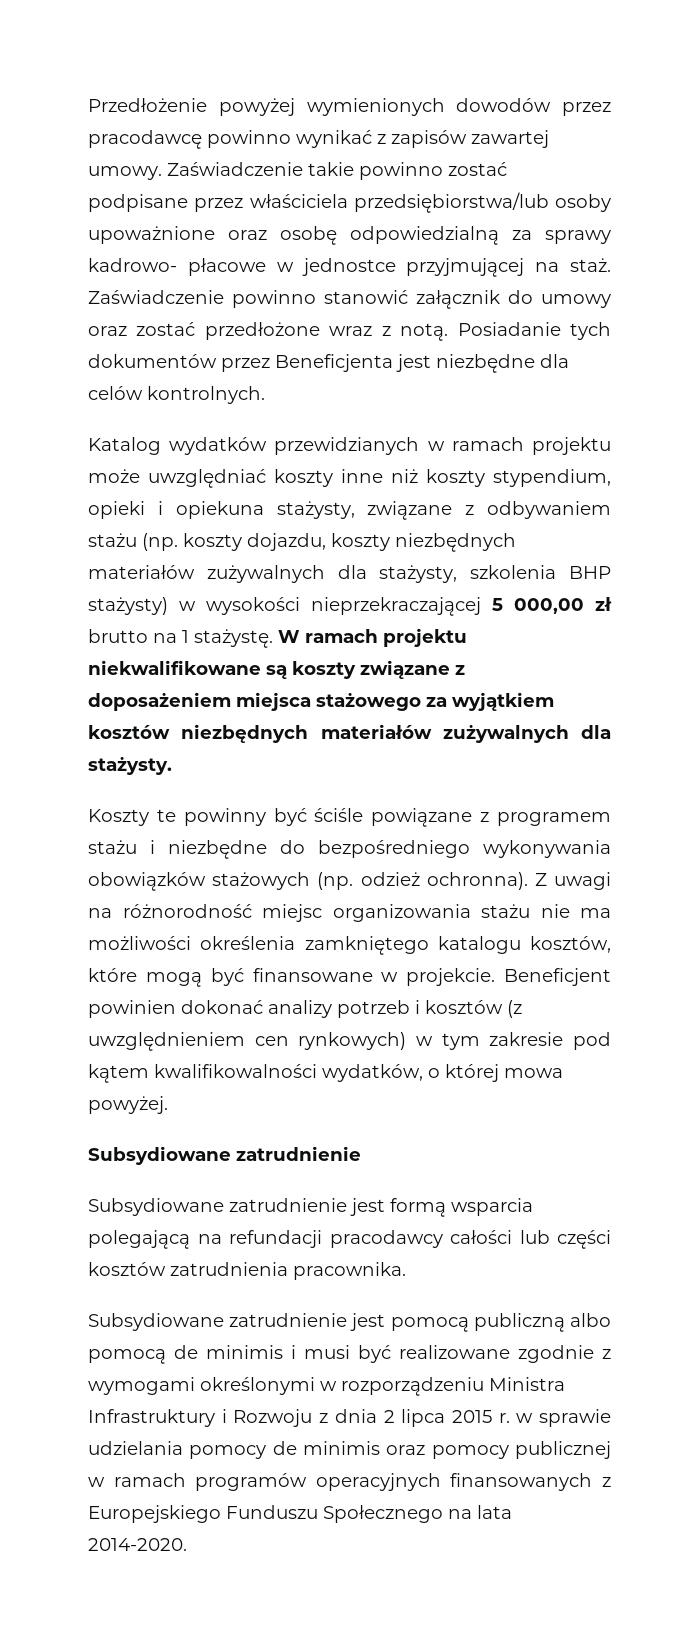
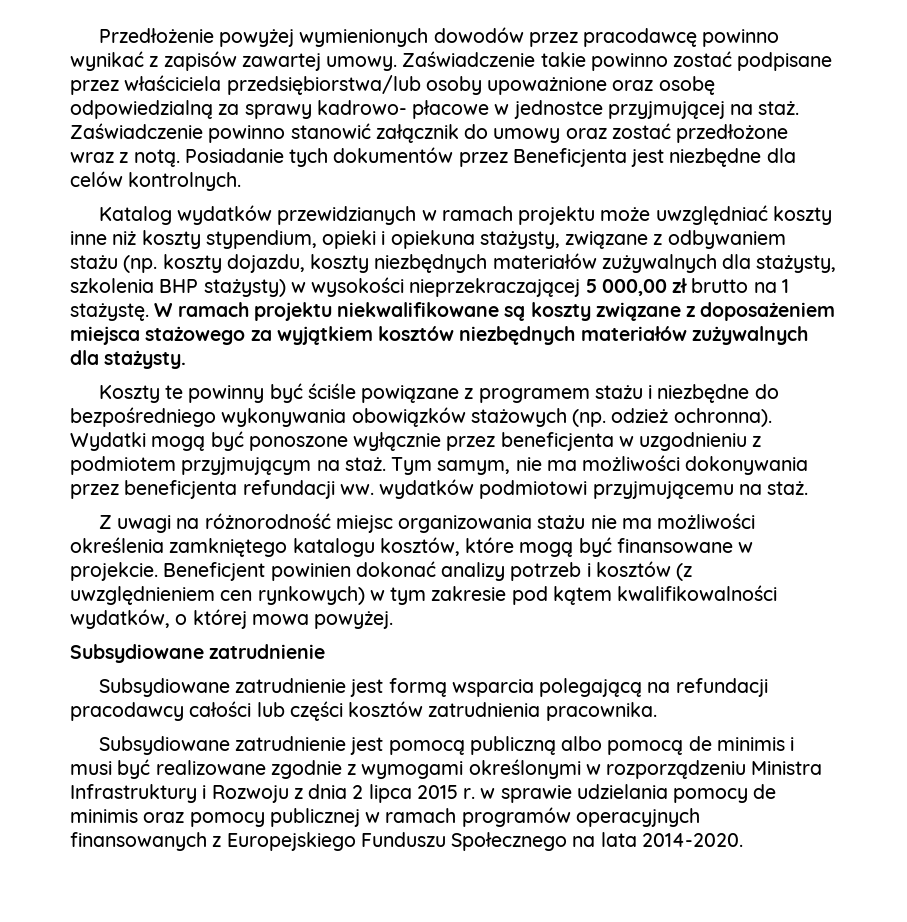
- Koszty te powinny być ściśle powiązane z programem stażu i niezbędne do bezpośredniego wykonywania obowiązków stażowych (np. odzież ochronna). Z uwagi na różnorodność miejsc organizowania stażu nie ma możliwości określenia zamkniętego katalogu kosztów, które mogą być finansowane w projekcie.
+ Koszty te powinny być ściśle powiązane z programem stażu i niezbędne do bezpośredniego wykonywania obowiązków stażowych (np. odzież ochronna). Wydatki mogą być ponoszone wyłącznie przez beneficjenta w uzgodnieniu z podmiotem przyjmującym na staż. Tym samym, nie ma możliwości dokonywania przez beneficjenta refundacji ww. wydatków podmiotowi przyjmującemu na staż.
+ Z uwagi na różnorodność miejsc organizowania stażu nie ma możliwości określenia zamkniętego katalogu kosztów, które mogą być finansowane w projekcie.

